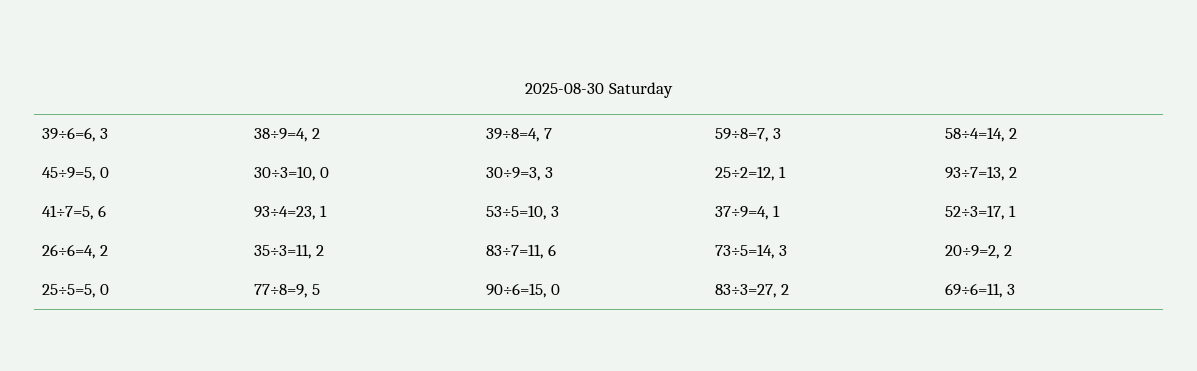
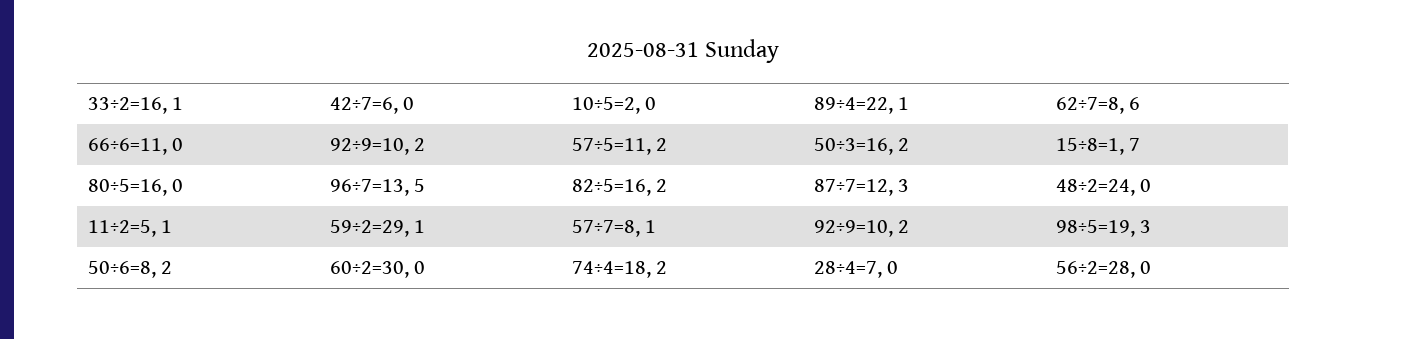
- 2025-08-30 Saturday
- 39÷6=6, 3 | 38÷9=4, 2 | 39÷8=4, 7 | 59÷8=7, 3 | 58÷4=14, 2
- 45÷9=5, 0 | 30÷3=10, 0 | 30÷9=3, 3 | 25÷2=12, 1 | 93÷7=13, 2
- 41÷7=5, 6 | 93÷4=23, 1 | 53÷5=10, 3 | 37÷9=4, 1 | 52÷3=17, 1
- 26÷6=4, 2 | 35÷3=11, 2 | 83÷7=11, 6 | 73÷5=14, 3 | 20÷9=2, 2
- 25÷5=5, 0 | 77÷8=9, 5 | 90÷6=15, 0 | 83÷3=27, 2 | 69÷6=11, 3
+ 2025-08-31 Sunday
+ 33÷2=16, 1 | 42÷7=6, 0 | 10÷5=2, 0 | 89÷4=22, 1 | 62÷7=8, 6
+ 66÷6=11, 0 | 92÷9=10, 2 | 57÷5=11, 2 | 50÷3=16, 2 | 15÷8=1, 7
+ 80÷5=16, 0 | 96÷7=13, 5 | 82÷5=16, 2 | 87÷7=12, 3 | 48÷2=24, 0
+ 11÷2=5, 1 | 59÷2=29, 1 | 57÷7=8, 1 | 92÷9=10, 2 | 98÷5=19, 3
+ 50÷6=8, 2 | 60÷2=30, 0 | 74÷4=18, 2 | 28÷4=7, 0 | 56÷2=28, 0

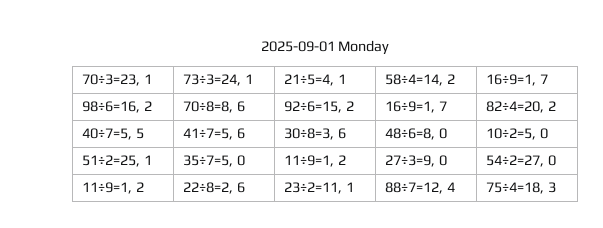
- 2025-08-31 Sunday
- 33÷2=16, 1 | 42÷7=6, 0 | 10÷5=2, 0 | 89÷4=22, 1 | 62÷7=8, 6
- 66÷6=11, 0 | 92÷9=10, 2 | 57÷5=11, 2 | 50÷3=16, 2 | 15÷8=1, 7
- 80÷5=16, 0 | 96÷7=13, 5 | 82÷5=16, 2 | 87÷7=12, 3 | 48÷2=24, 0
- 11÷2=5, 1 | 59÷2=29, 1 | 57÷7=8, 1 | 92÷9=10, 2 | 98÷5=19, 3
- 50÷6=8, 2 | 60÷2=30, 0 | 74÷4=18, 2 | 28÷4=7, 0 | 56÷2=28, 0
+ 2025-09-01 Monday
+ 70÷3=23, 1 | 73÷3=24, 1 | 21÷5=4, 1 | 58÷4=14, 2 | 16÷9=1, 7
+ 98÷6=16, 2 | 70÷8=8, 6 | 92÷6=15, 2 | 16÷9=1, 7 | 82÷4=20, 2
+ 40÷7=5, 5 | 41÷7=5, 6 | 30÷8=3, 6 | 48÷6=8, 0 | 10÷2=5, 0
+ 51÷2=25, 1 | 35÷7=5, 0 | 11÷9=1, 2 | 27÷3=9, 0 | 54÷2=27, 0
+ 11÷9=1, 2 | 22÷8=2, 6 | 23÷2=11, 1 | 88÷7=12, 4 | 75÷4=18, 3

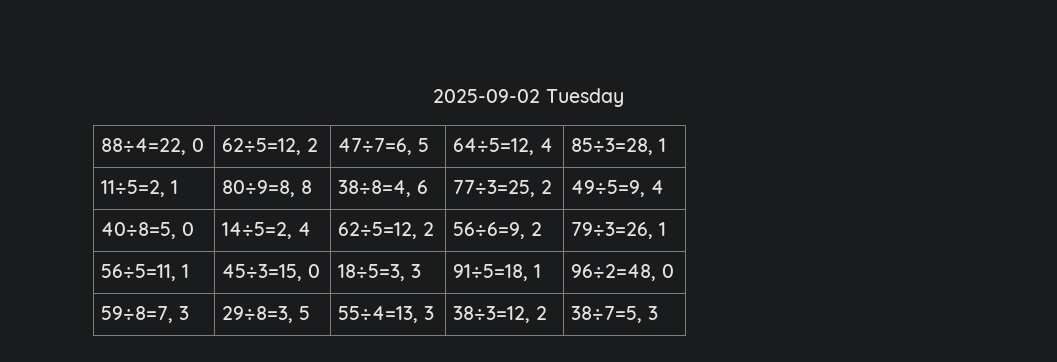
- 2025-09-01 Monday
- 70÷3=23, 1 | 73÷3=24, 1 | 21÷5=4, 1 | 58÷4=14, 2 | 16÷9=1, 7
- 98÷6=16, 2 | 70÷8=8, 6 | 92÷6=15, 2 | 16÷9=1, 7 | 82÷4=20, 2
- 40÷7=5, 5 | 41÷7=5, 6 | 30÷8=3, 6 | 48÷6=8, 0 | 10÷2=5, 0
- 51÷2=25, 1 | 35÷7=5, 0 | 11÷9=1, 2 | 27÷3=9, 0 | 54÷2=27, 0
- 11÷9=1, 2 | 22÷8=2, 6 | 23÷2=11, 1 | 88÷7=12, 4 | 75÷4=18, 3
+ 2025-09-02 Tuesday
+ 88÷4=22, 0 | 62÷5=12, 2 | 47÷7=6, 5 | 64÷5=12, 4 | 85÷3=28, 1
+ 11÷5=2, 1 | 80÷9=8, 8 | 38÷8=4, 6 | 77÷3=25, 2 | 49÷5=9, 4
+ 40÷8=5, 0 | 14÷5=2, 4 | 62÷5=12, 2 | 56÷6=9, 2 | 79÷3=26, 1
+ 56÷5=11, 1 | 45÷3=15, 0 | 18÷5=3, 3 | 91÷5=18, 1 | 96÷2=48, 0
+ 59÷8=7, 3 | 29÷8=3, 5 | 55÷4=13, 3 | 38÷3=12, 2 | 38÷7=5, 3

